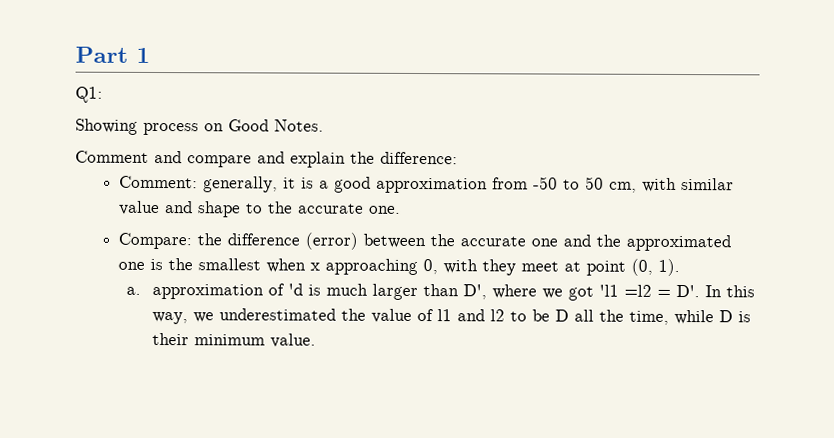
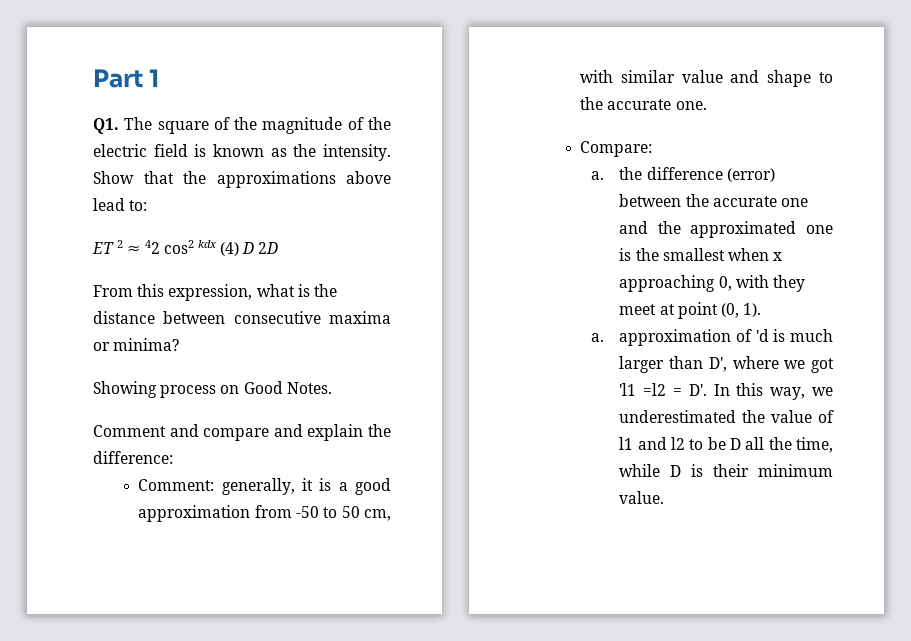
- Q1:
+ Q1. The square of the magnitude of the electric field is known as the intensity. Show that the approximations above lead to:
+ ET 2 ≈ 42 cos2 kdx (4) D 2D
+ From this expression, what is the distance between consecutive maxima or minima?
- Compare: the difference (error) between the accurate one and the approximated one is the smallest when x approaching 0, with they meet at point (0, 1).
+ Compare:
+ a. the difference (error) between the accurate one and the approximated one is the smallest when x approaching 0, with they meet at point (0, 1).

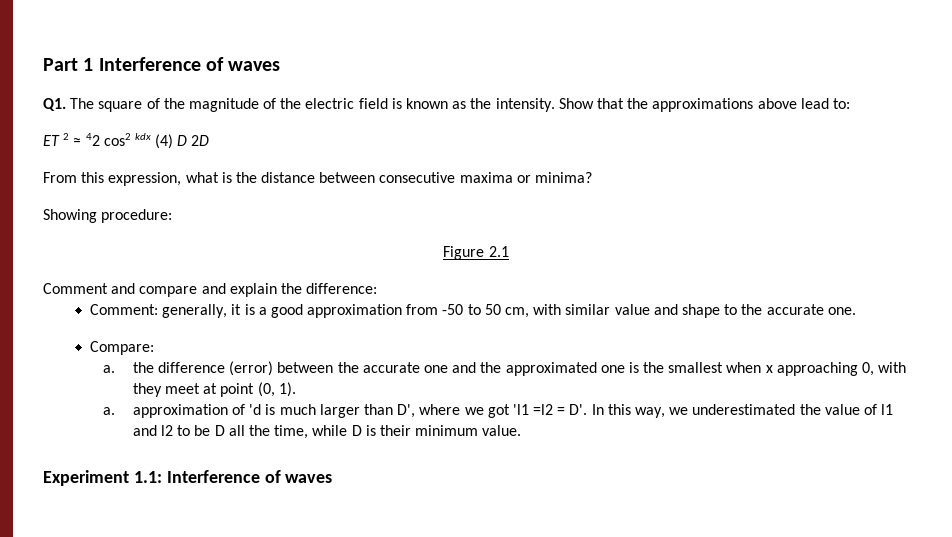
- Part 1
+ Part 1 Interference of waves
- Showing process on Good Notes.
+ Showing procedure:
+ Figure 2.1
+ Experiment 1.1: Interference of waves

